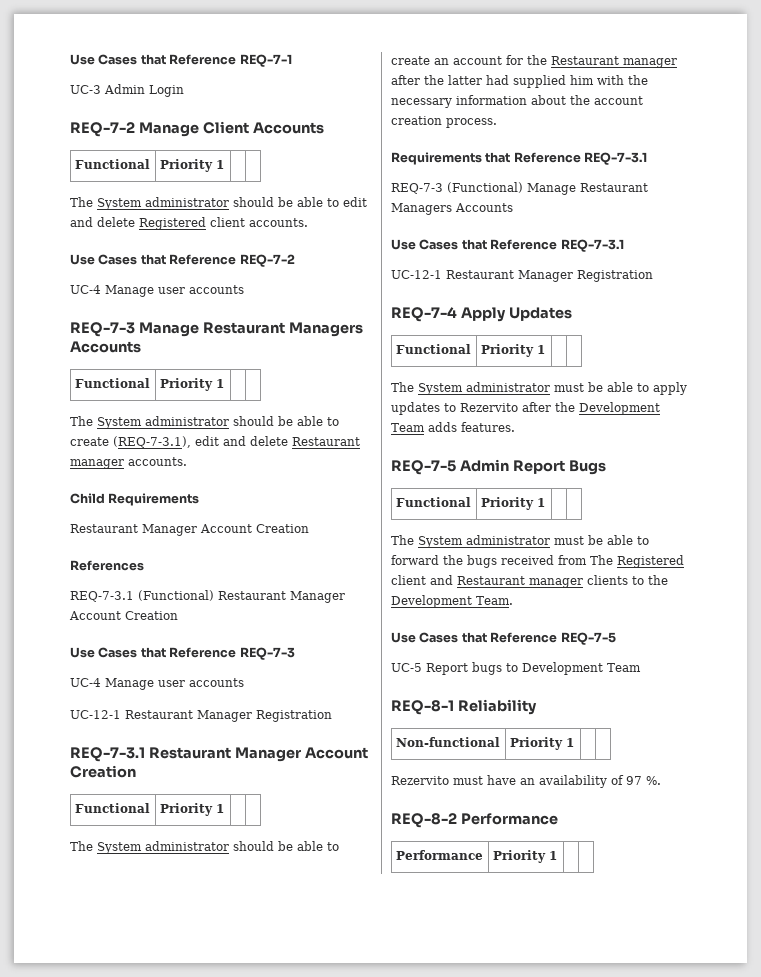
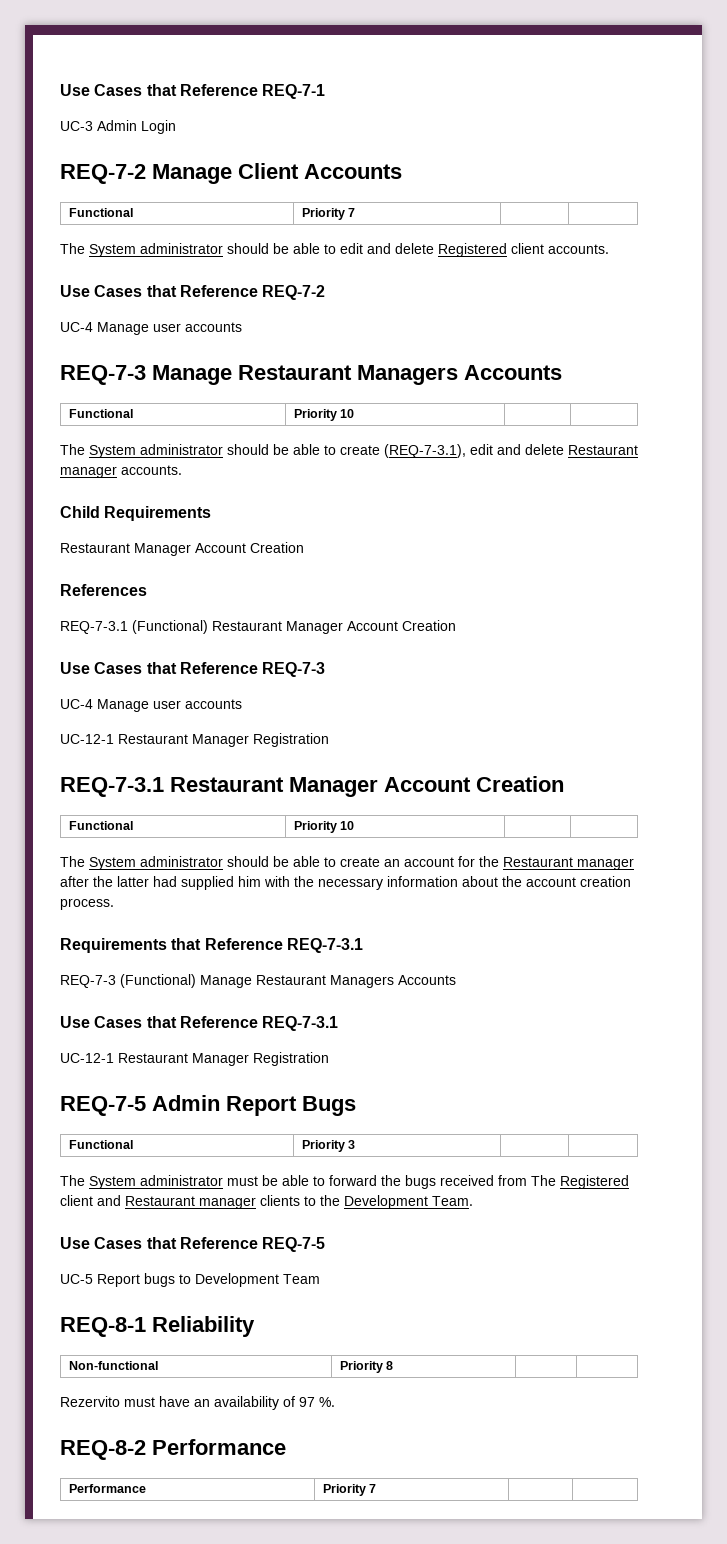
  REQ-7-2 Manage Client Accounts
- Functional | Priority 1 | |
+ Functional | Priority 7 | |
  REQ-7-3 Manage Restaurant Managers Accounts
- Functional | Priority 1 | |
+ Functional | Priority 10 | |
  REQ-7-3.1 Restaurant Manager Account Creation
- Functional | Priority 1 | |
+ Functional | Priority 10 | |
- REQ-7-4 Apply Updates
- Functional | Priority 1 | |
- The System administrator must be able to apply updates to Rezervito after the Development Team adds features.
  REQ-7-5 Admin Report Bugs
- Functional | Priority 1 | |
+ Functional | Priority 3 | |
- Non-functional | Priority 1 | |
+ Non-functional | Priority 8 | |
- Performance | Priority 1 | |
+ Performance | Priority 7 | |

